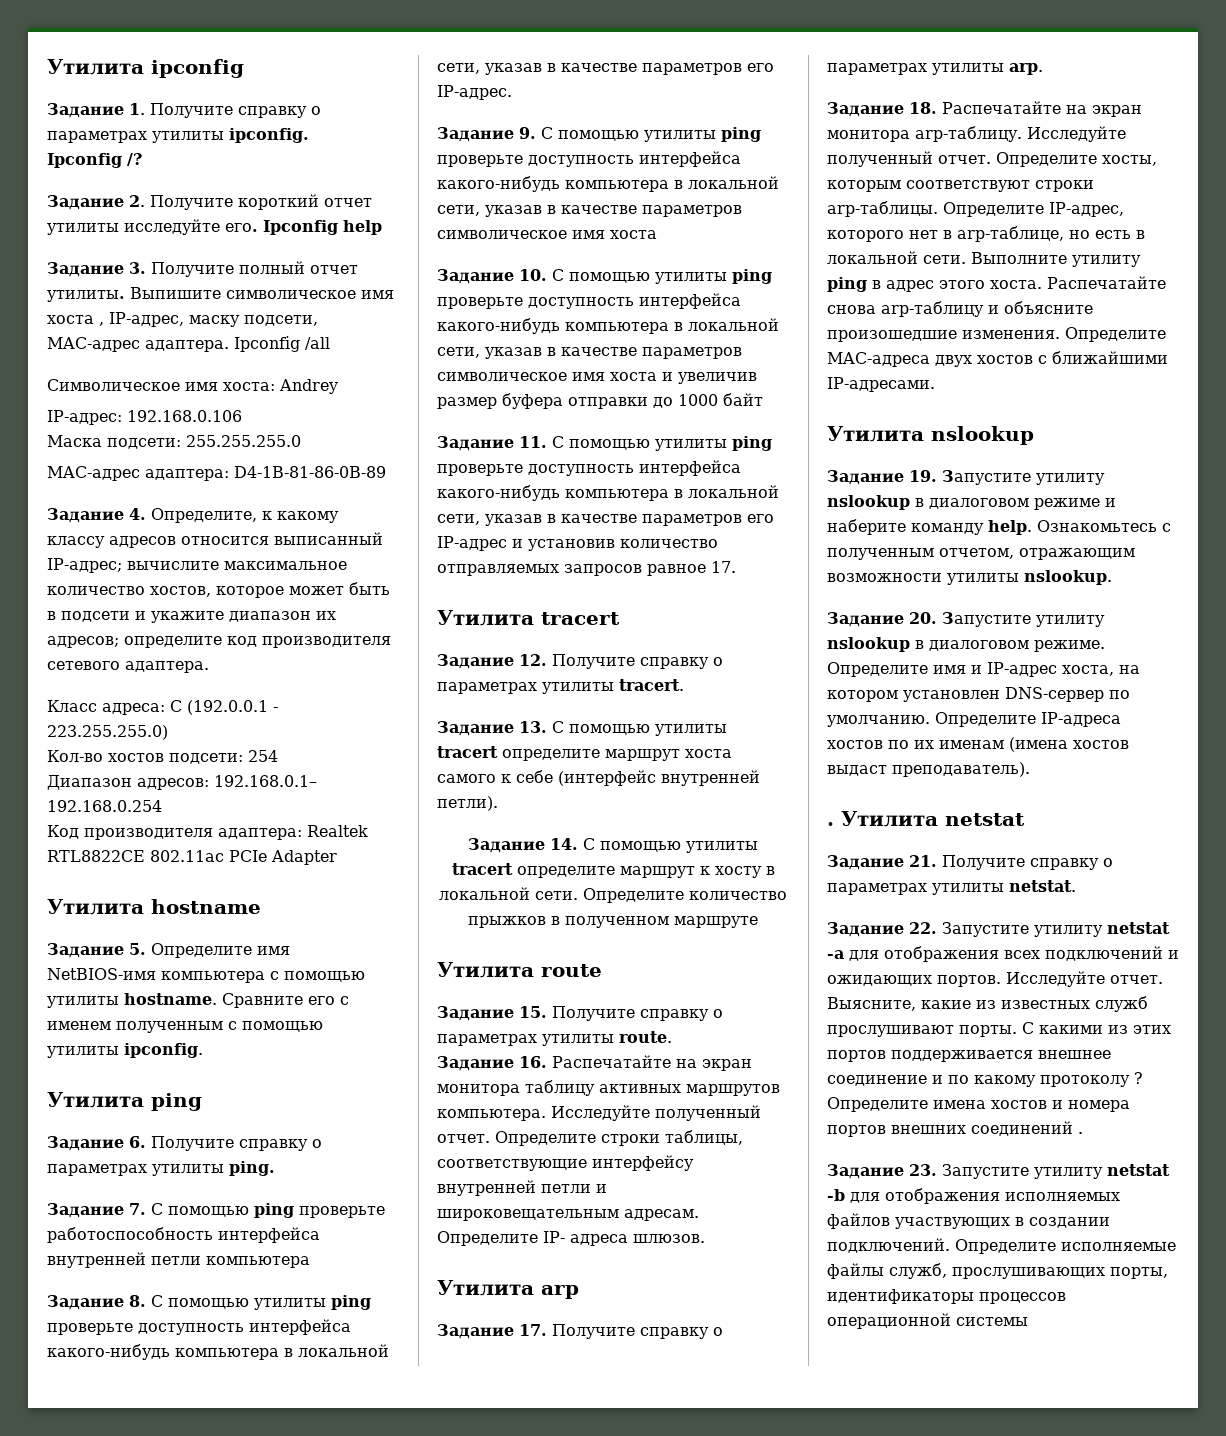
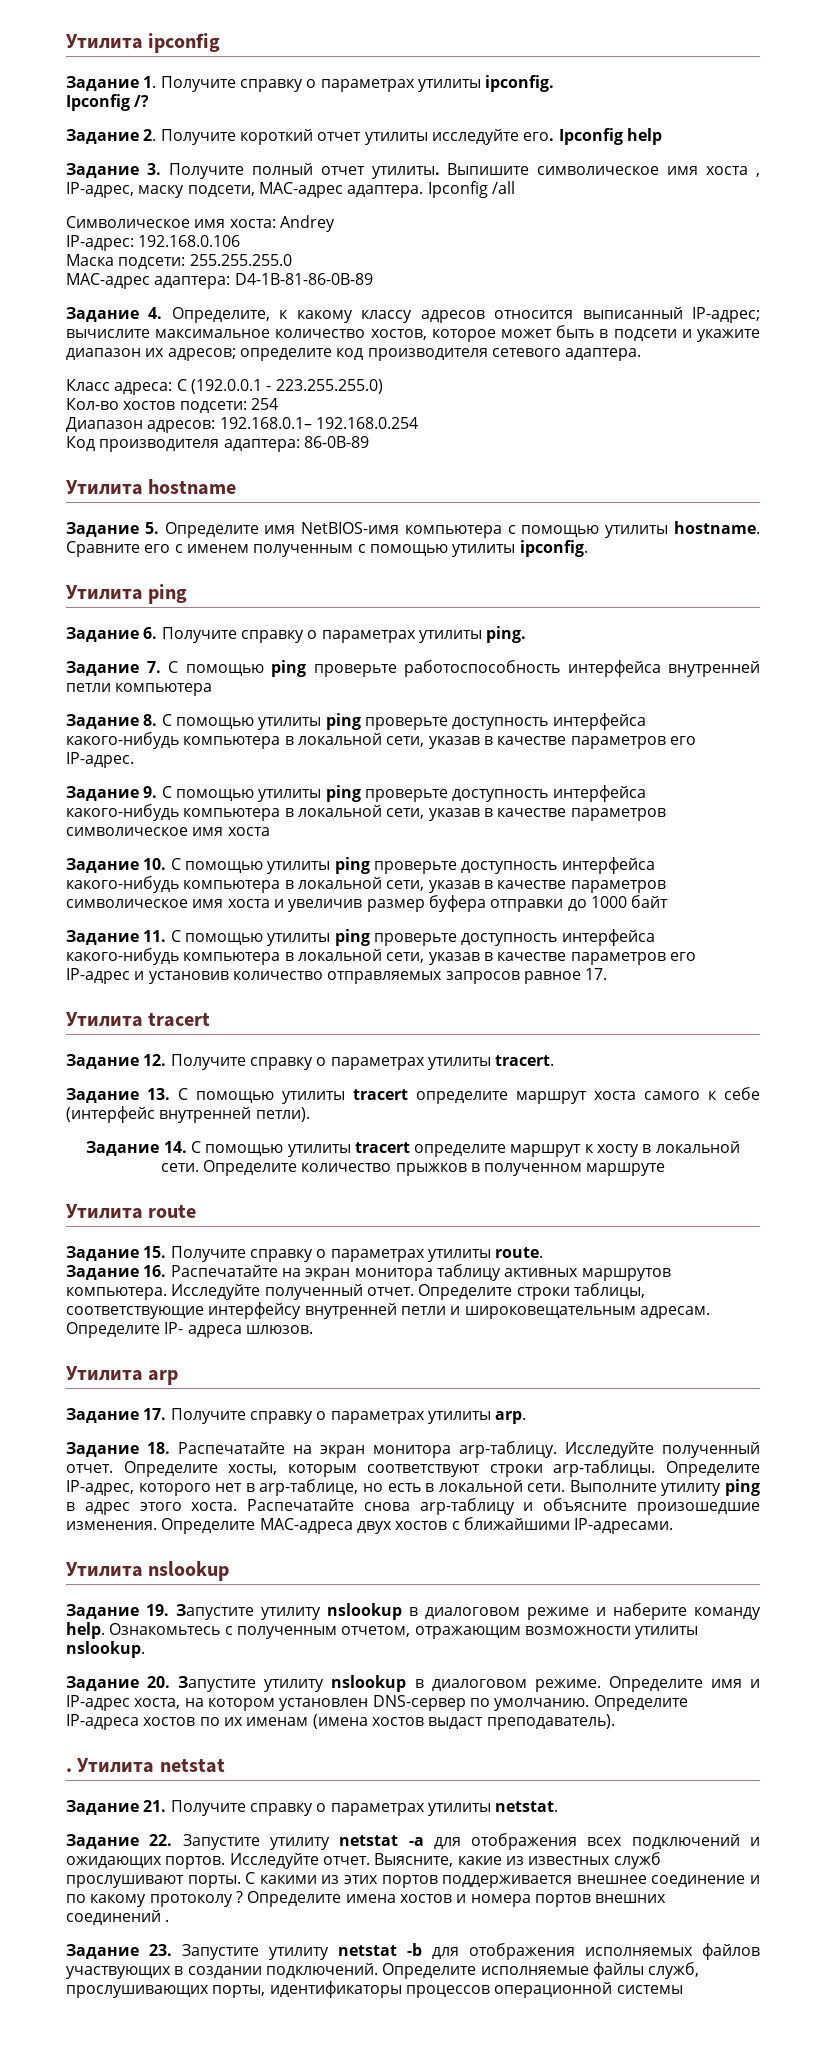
- Код производителя адаптера: Realtek RTL8822CE 802.11ac PCIe Adapter
+ Код производителя адаптера: 86-0B-89

